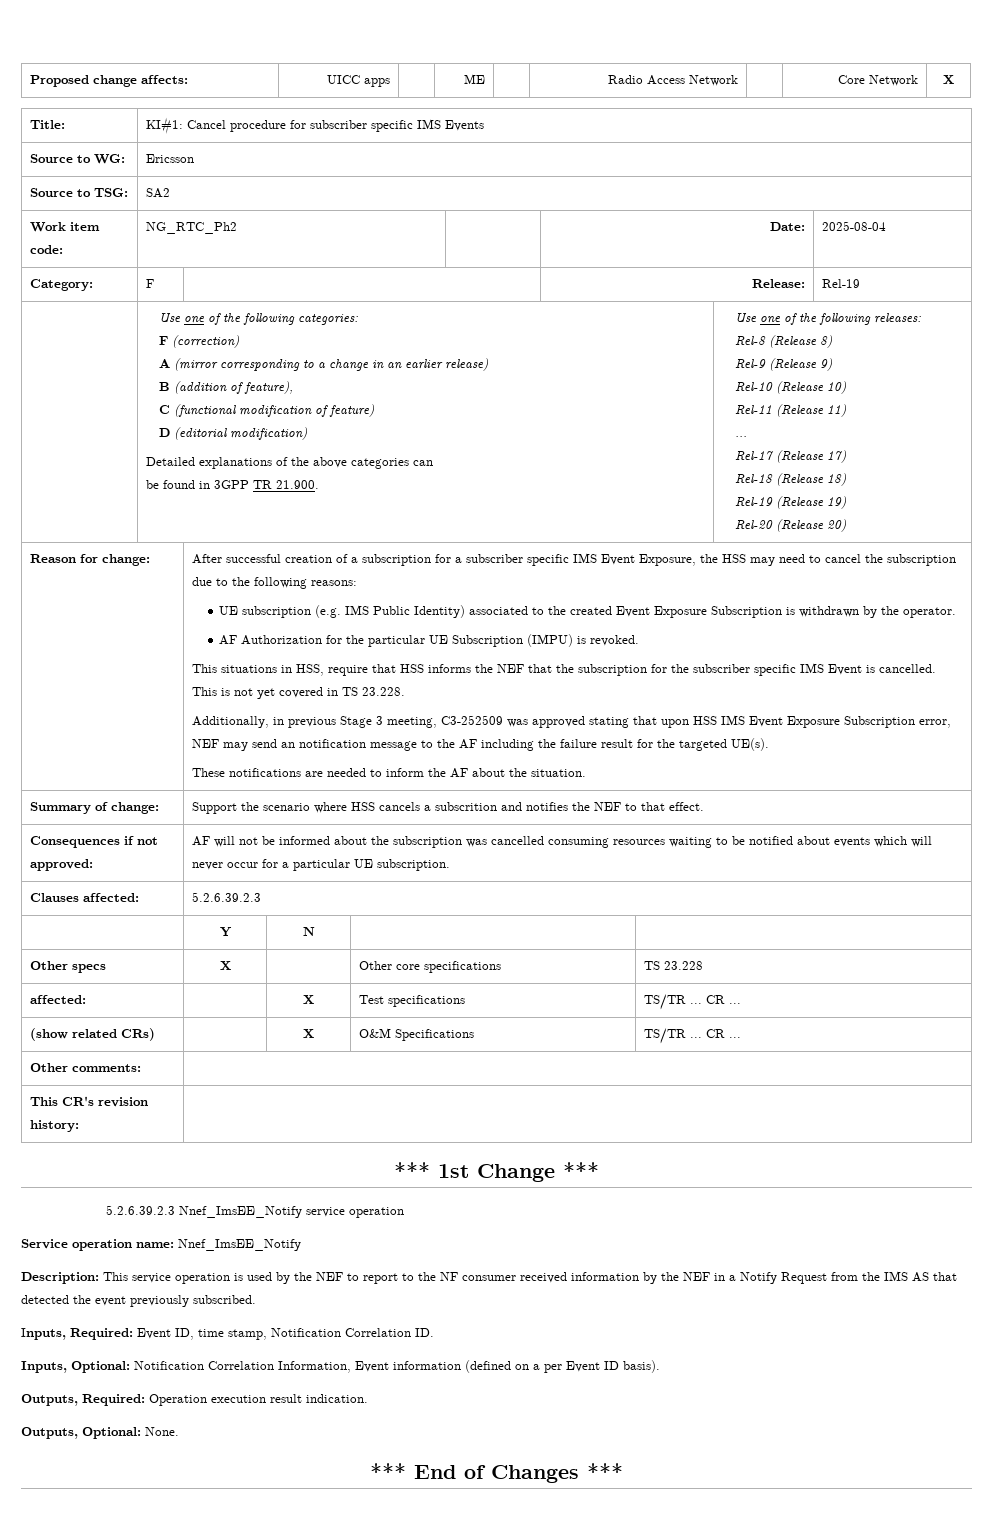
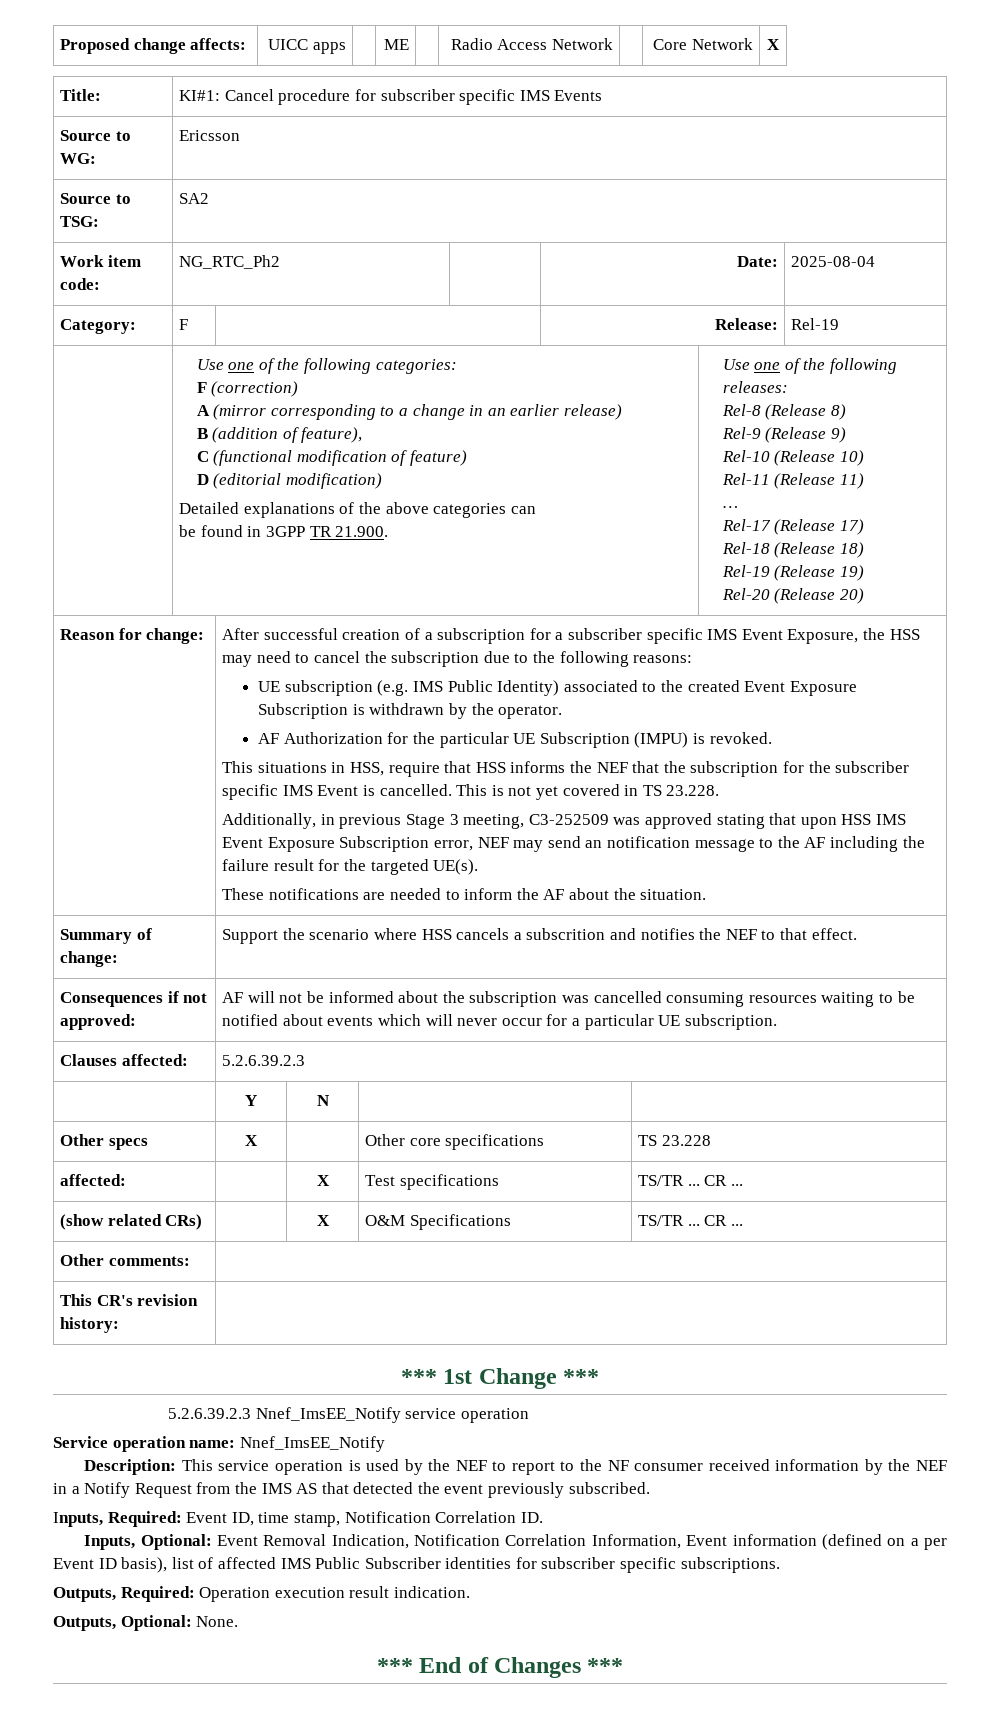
- Inputs, Optional: Notification Correlation Information, Event information (defined on a per Event ID basis).
+ Inputs, Optional: Event Removal Indication, Notification Correlation Information, Event information (defined on a per Event ID basis), list of affected IMS Public Subscriber identities for subscriber specific subscriptions.

